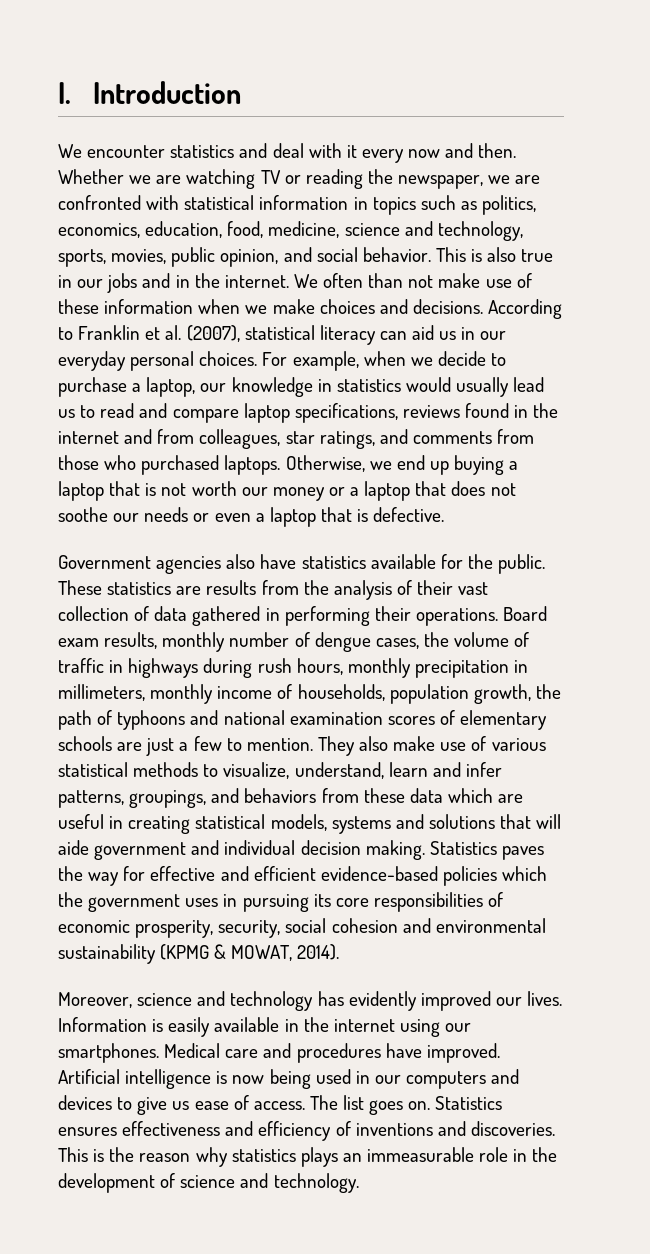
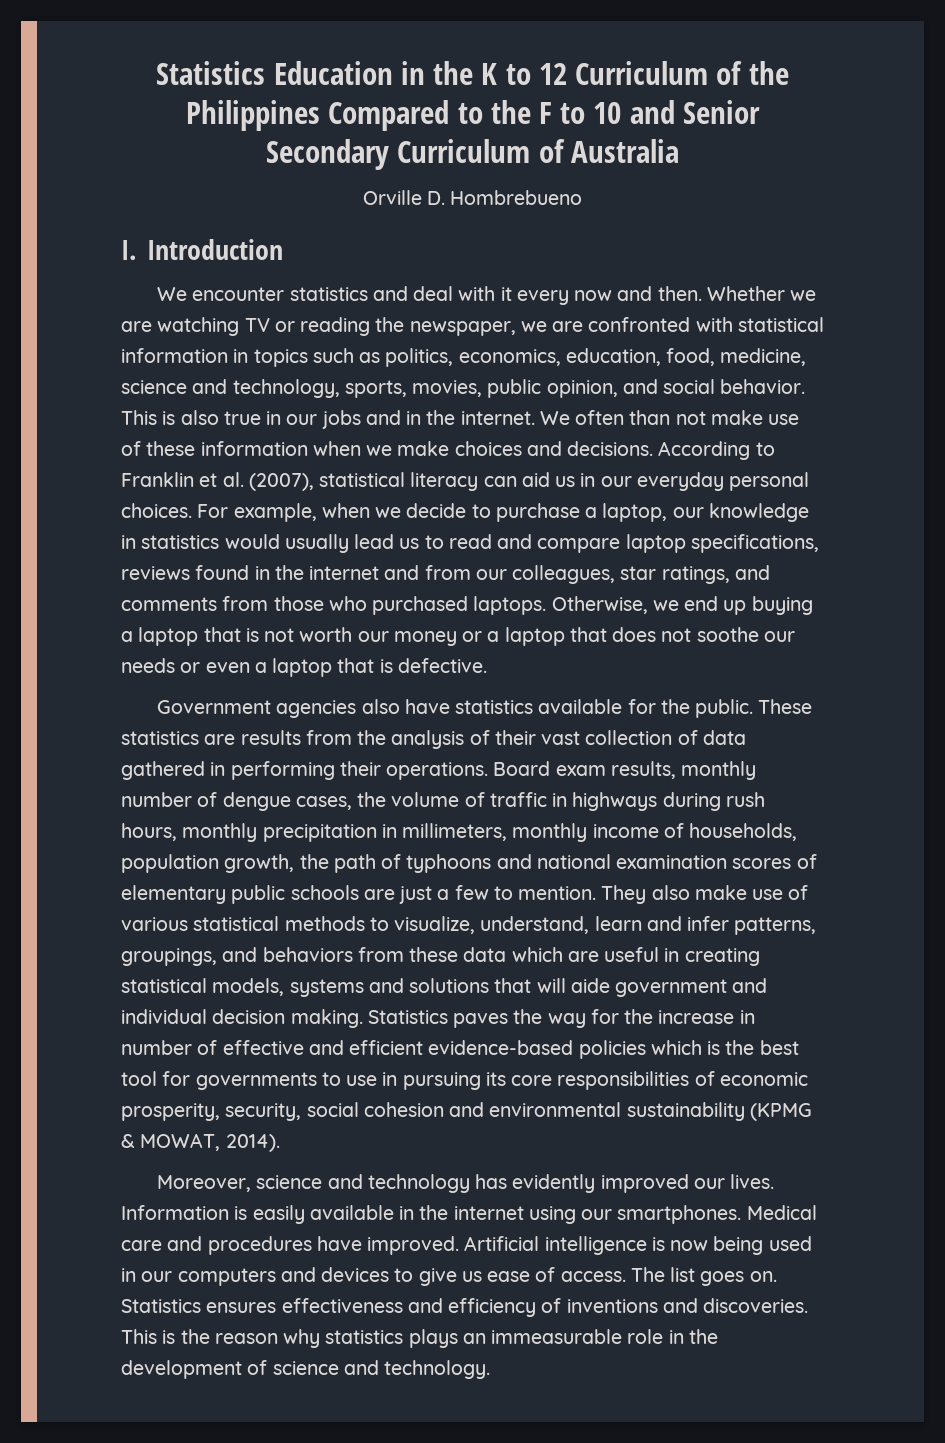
+ Statistics Education in the K to 12 Curriculum of the Philippines Compared to the F to 10 and Senior Secondary Curriculum of Australia
+ Orville D. Hombrebueno
- For example, when we decide to purchase a laptop, our knowledge in statistics would usually lead us to read and compare laptop specifications, reviews found in the internet and from colleagues, star ratings, and comments from those who purchased laptops.
+ For example, when we decide to purchase a laptop, our knowledge in statistics would usually lead us to read and compare laptop specifications, reviews found in the internet and from our colleagues, star ratings, and comments from those who purchased laptops.
- Board exam results, monthly number of dengue cases, the volume of traffic in highways during rush hours, monthly precipitation in millimeters, monthly income of households, population growth, the path of typhoons and national examination scores of elementary schools are just a few to mention.
+ Board exam results, monthly number of dengue cases, the volume of traffic in highways during rush hours, monthly precipitation in millimeters, monthly income of households, population growth, the path of typhoons and national examination scores of elementary public schools are just a few to mention.
- Statistics paves the way for effective and efficient evidence-based policies which the government uses in pursuing its core responsibilities of economic prosperity, security, social cohesion and environmental sustainability (KPMG & MOWAT, 2014).
+ Statistics paves the way for the increase in number of effective and efficient evidence-based policies which is the best tool for governments to use in pursuing its core responsibilities of economic prosperity, security, social cohesion and environmental sustainability (KPMG & MOWAT, 2014).

